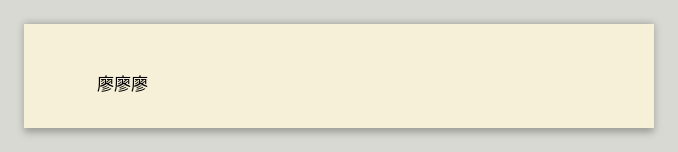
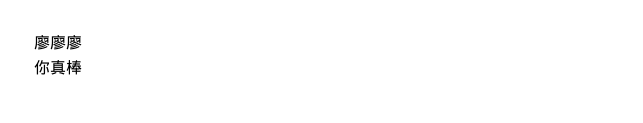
+ 你真棒

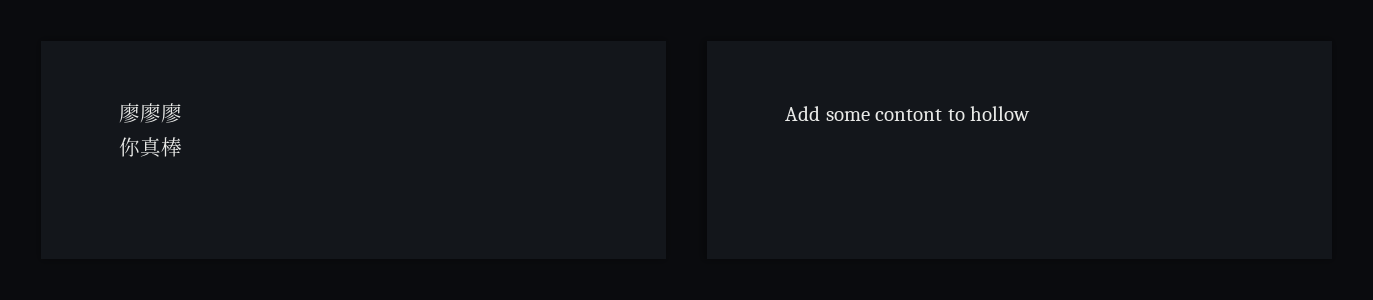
+ Add some contont to hollow

